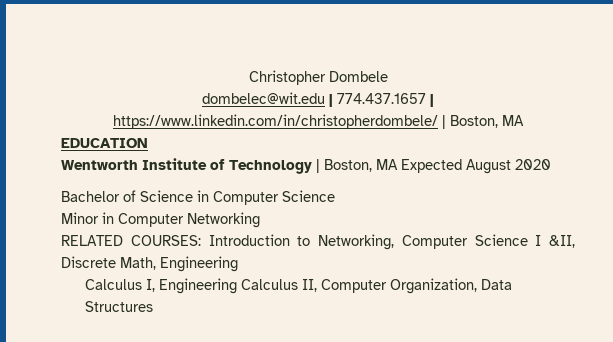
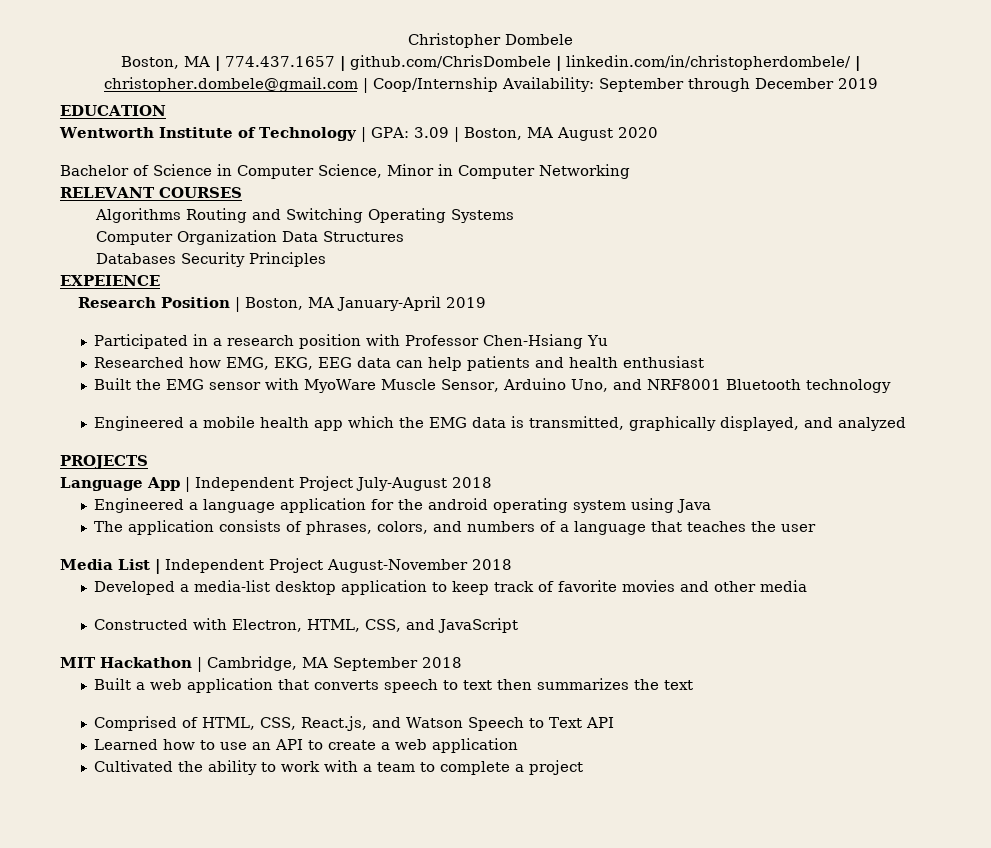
- dombelec@wit.edu | 774.437.1657 | https://www.linkedin.com/in/christopherdombele/ | Boston, MA
+ Boston, MA | 774.437.1657 | github.com/ChrisDombele | linkedin.com/in/christopherdombele/ | christopher.dombele@gmail.com | Coop/Internship Availability: September through December 2019
- Wentworth Institute of Technology | Boston, MA Expected August 2020
+ Wentworth Institute of Technology | GPA: 3.09 | Boston, MA August 2020
- Bachelor of Science in Computer Science
- Minor in Computer Networking
+ Bachelor of Science in Computer Science, Minor in Computer Networking
- RELATED COURSES: Introduction to Networking, Computer Science I &II, Discrete Math, Engineering
- Calculus I, Engineering Calculus II, Computer Organization, Data Structures
+ RELEVANT COURSES
+ Algorithms Routing and Switching Operating Systems
+ Computer Organization Data Structures
+ Databases Security Principles
+ EXPEIENCE
+ Research Position | Boston, MA January-April 2019
+ Participated in a research position with Professor Chen-Hsiang Yu
+ Researched how EMG, EKG, EEG data can help patients and health enthusiast
+ Built the EMG sensor with MyoWare Muscle Sensor, Arduino Uno, and NRF8001 Bluetooth technology
+ Engineered a mobile health app which the EMG data is transmitted, graphically displayed, and analyzed
+ PROJECTS
+ Language App | Independent Project July-August 2018
+ Engineered a language application for the android operating system using Java
+ The application consists of phrases, colors, and numbers of a language that teaches the user
+ Media List | Independent Project August-November 2018
+ Developed a media-list desktop application to keep track of favorite movies and other media
+ Constructed with Electron, HTML, CSS, and JavaScript
+ MIT Hackathon | Cambridge, MA September 2018
+ Built a web application that converts speech to text then summarizes the text
+ Comprised of HTML, CSS, React.js, and Watson Speech to Text API
+ Learned how to use an API to create a web application
+ Cultivated the ability to work with a team to complete a project

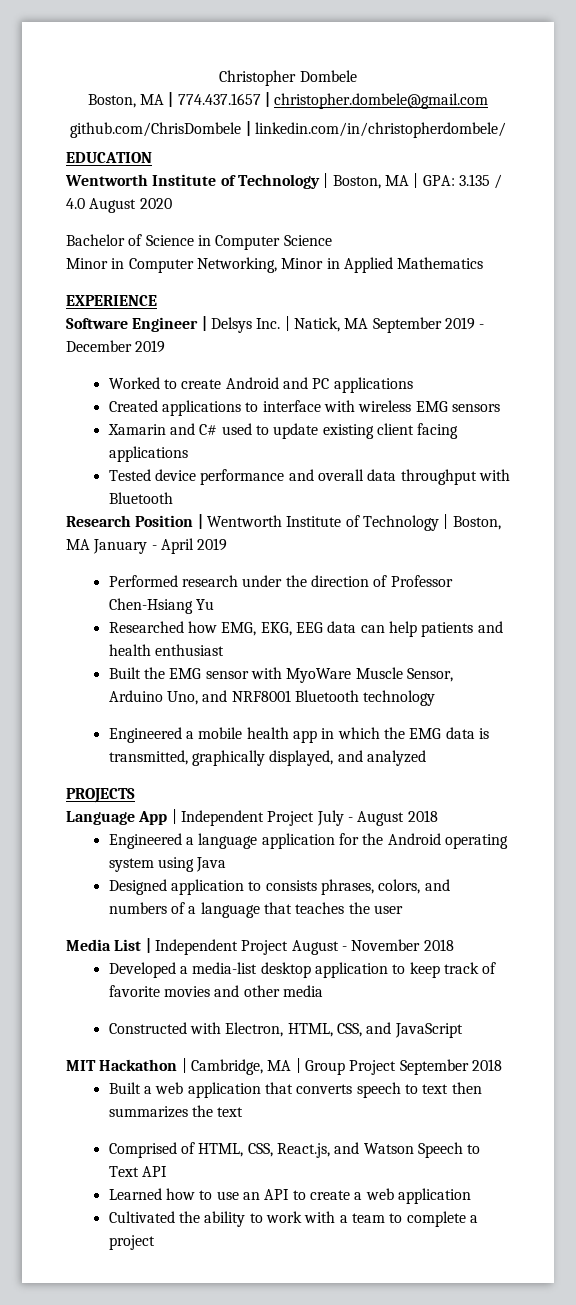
- Boston, MA | 774.437.1657 | github.com/ChrisDombele | linkedin.com/in/christopherdombele/ | christopher.dombele@gmail.com | Coop/Internship Availability: September through December 2019
+ Boston, MA | 774.437.1657 | christopher.dombele@gmail.com
+ github.com/ChrisDombele | linkedin.com/in/christopherdombele/
- Wentworth Institute of Technology | GPA: 3.09 | Boston, MA August 2020
+ Wentworth Institute of Technology | Boston, MA | GPA: 3.135 / 4.0 August 2020
- Bachelor of Science in Computer Science, Minor in Computer Networking
- RELEVANT COURSES
- Algorithms Routing and Switching Operating Systems
- Computer Organization Data Structures
- Databases Security Principles
- EXPEIENCE
- Research Position | Boston, MA January-April 2019
- Participated in a research position with Professor Chen-Hsiang Yu
+ Bachelor of Science in Computer Science
+ Minor in Computer Networking, Minor in Applied Mathematics
+ EXPERIENCE
+ Software Engineer | Delsys Inc. | Natick, MA September 2019 - December 2019
+ Worked to create Android and PC applications
+ Created applications to interface with wireless EMG sensors
+ Xamarin and C# used to update existing client facing applications
+ Tested device performance and overall data throughput with Bluetooth
+ Research Position | Wentworth Institute of Technology | Boston, MA January - April 2019
+ Performed research under the direction of Professor Chen-Hsiang Yu
- Engineered a mobile health app which the EMG data is transmitted, graphically displayed, and analyzed
+ Engineered a mobile health app in which the EMG data is transmitted, graphically displayed, and analyzed
- Language App | Independent Project July-August 2018
+ Language App | Independent Project July - August 2018
- Engineered a language application for the android operating system using Java
+ Engineered a language application for the Android operating system using Java
- The application consists of phrases, colors, and numbers of a language that teaches the user
+ Designed application to consists phrases, colors, and numbers of a language that teaches the user
- Media List | Independent Project August-November 2018
+ Media List | Independent Project August - November 2018
- MIT Hackathon | Cambridge, MA September 2018
+ MIT Hackathon | Cambridge, MA | Group Project September 2018

